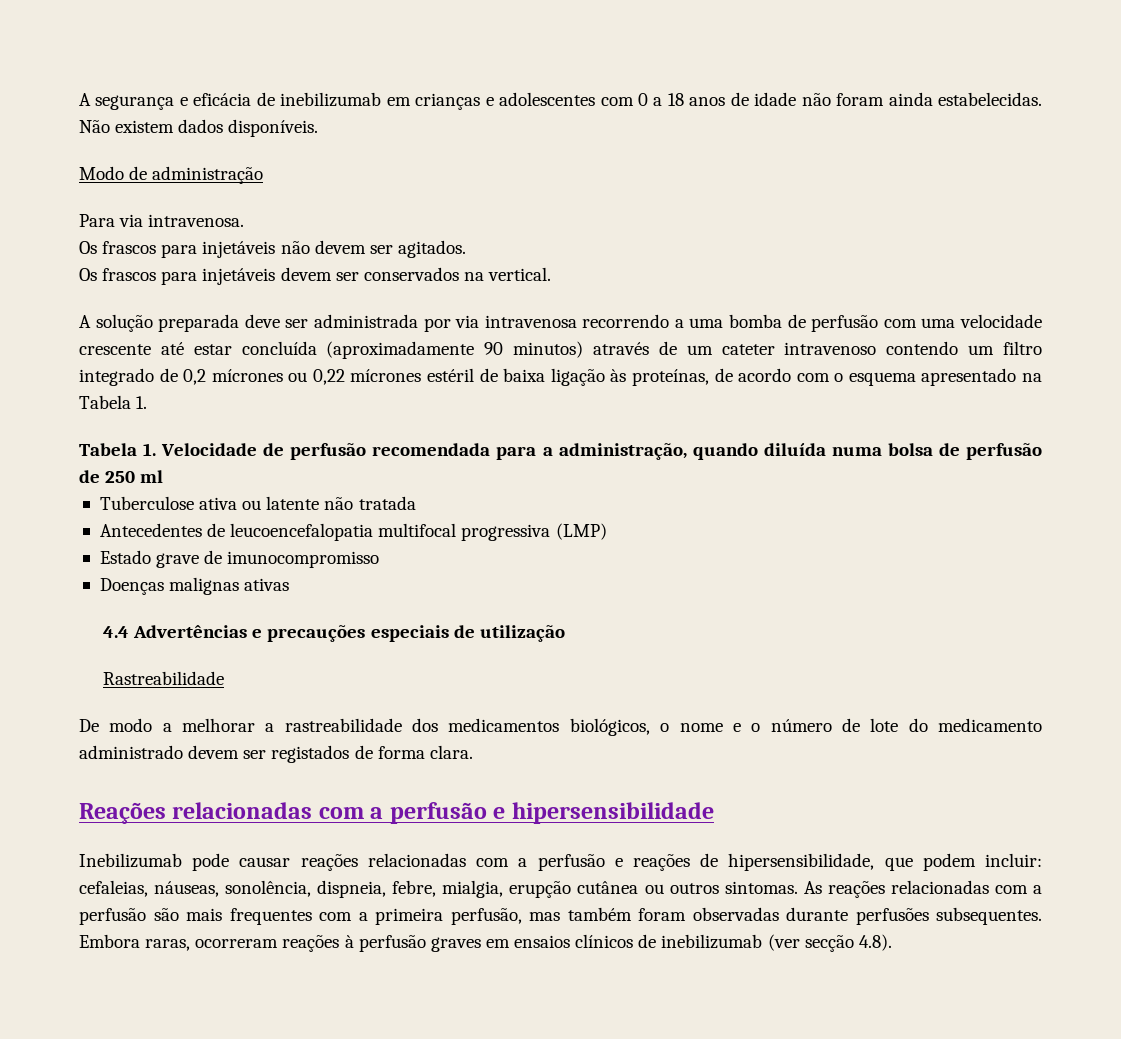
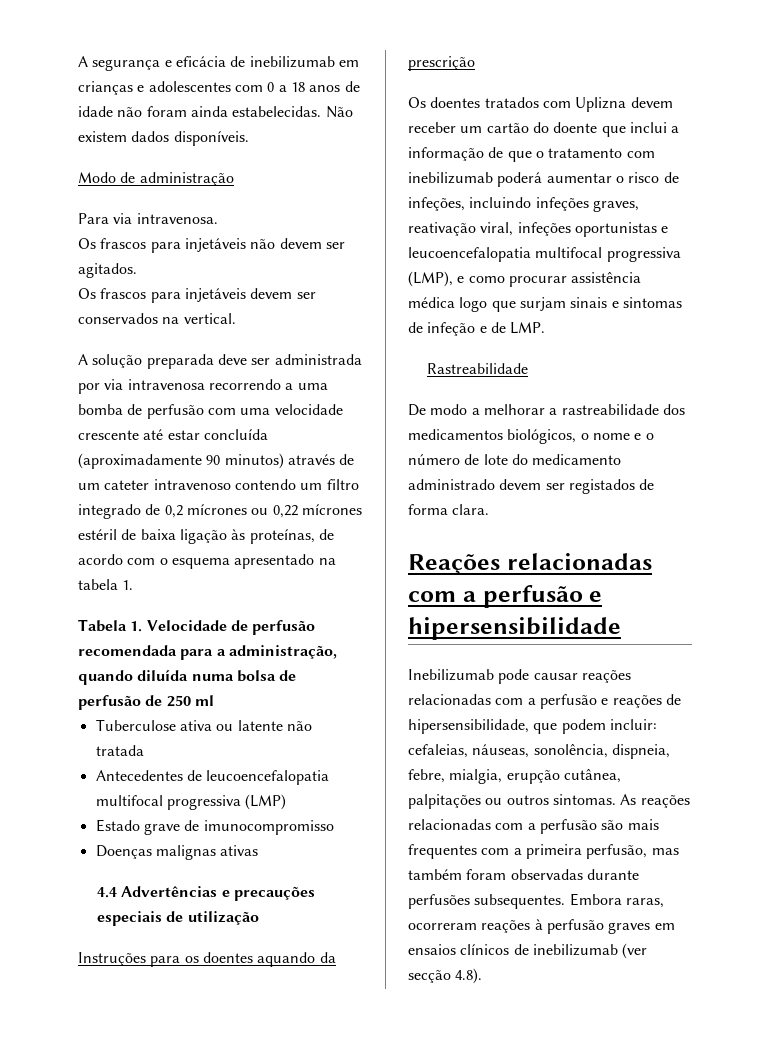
- A solução preparada deve ser administrada por via intravenosa recorrendo a uma bomba de perfusão com uma velocidade crescente até estar concluída (aproximadamente 90 minutos) através de um cateter intravenoso contendo um filtro integrado de 0,2 mícrones ou 0,22 mícrones estéril de baixa ligação às proteínas, de acordo com o esquema apresentado na Tabela 1.
+ A solução preparada deve ser administrada por via intravenosa recorrendo a uma bomba de perfusão com uma velocidade crescente até estar concluída (aproximadamente 90 minutos) através de um cateter intravenoso contendo um filtro integrado de 0,2 mícrones ou 0,22 mícrones estéril de baixa ligação às proteínas, de acordo com o esquema apresentado na tabela 1.
+ Instruções para os doentes aquando da prescrição
+ Os doentes tratados com Uplizna devem receber um cartão do doente que inclui a informação de que o tratamento com inebilizumab poderá aumentar o risco de infeções, incluindo infeções graves, reativação viral, infeções oportunistas e leucoencefalopatia multifocal progressiva (LMP), e como procurar assistência médica logo que surjam sinais e sintomas de infeção e de LMP.
- Inebilizumab pode causar reações relacionadas com a perfusão e reações de hipersensibilidade, que podem incluir: cefaleias, náuseas, sonolência, dispneia, febre, mialgia, erupção cutânea ou outros sintomas.
+ Inebilizumab pode causar reações relacionadas com a perfusão e reações de hipersensibilidade, que podem incluir: cefaleias, náuseas, sonolência, dispneia, febre, mialgia, erupção cutânea, palpitações ou outros sintomas.

